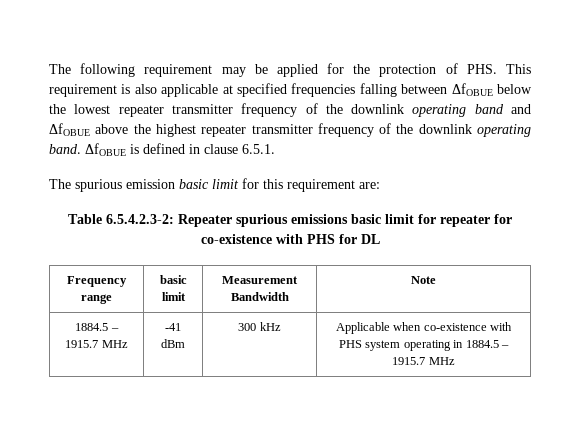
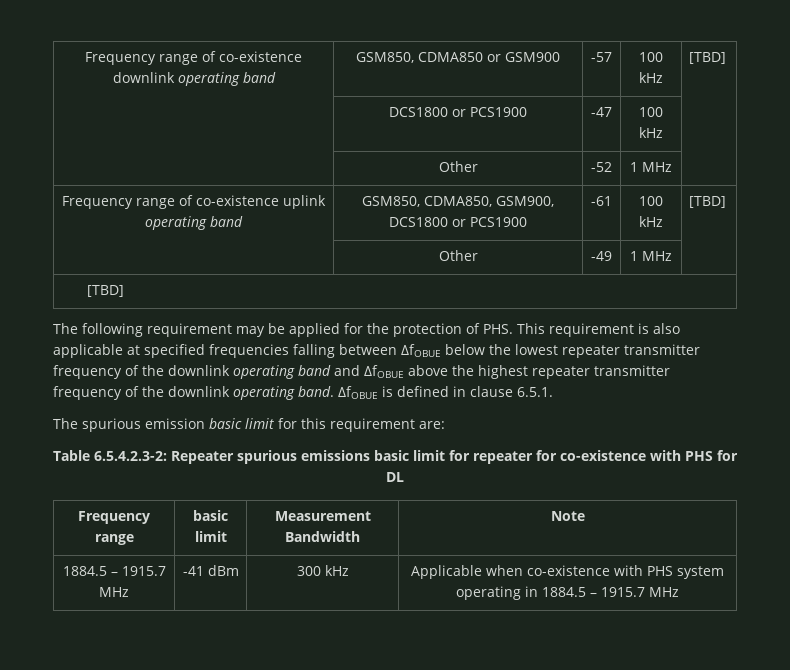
+ Frequency range of co-existence downlink operating band | GSM850, CDMA850 or GSM900 | -57 | 100 kHz | [TBD]
+ | DCS1800 or PCS1900 | -47 | 100 kHz |
+ | Other | -52 | 1 MHz |
+ Frequency range of co-existence uplink operating band | GSM850, CDMA850, GSM900, DCS1800 or PCS1900 | -61 | 100 kHz | [TBD]
+ | Other | -49 | 1 MHz |
+ [TBD]

